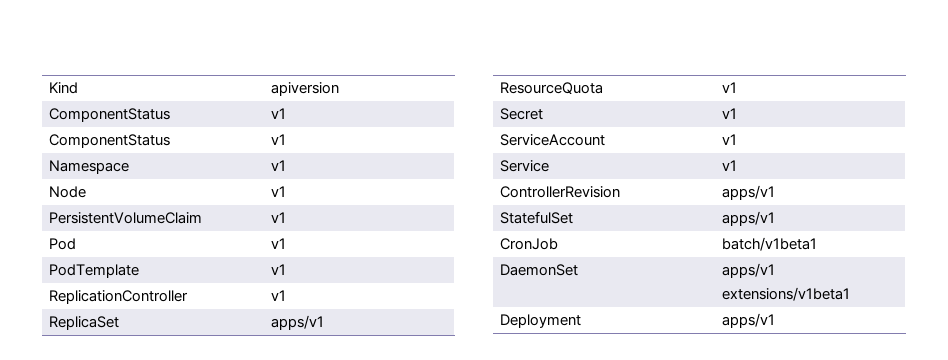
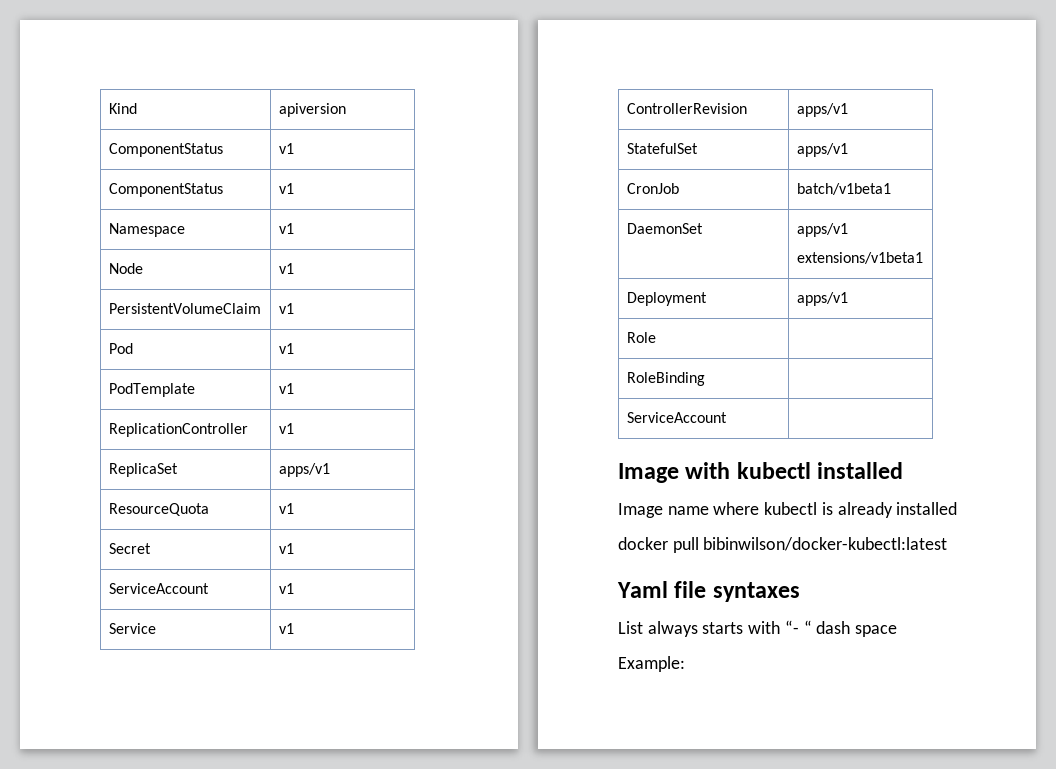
+ Role |
+ RoleBinding |
+ ServiceAccount |
+ Image with kubectl installed
+ Image name where kubectl is already installed
+ docker pull bibinwilson/docker-kubectl:latest
+ Yaml file syntaxes
+ List always starts with “- “ dash space
+ Example:

